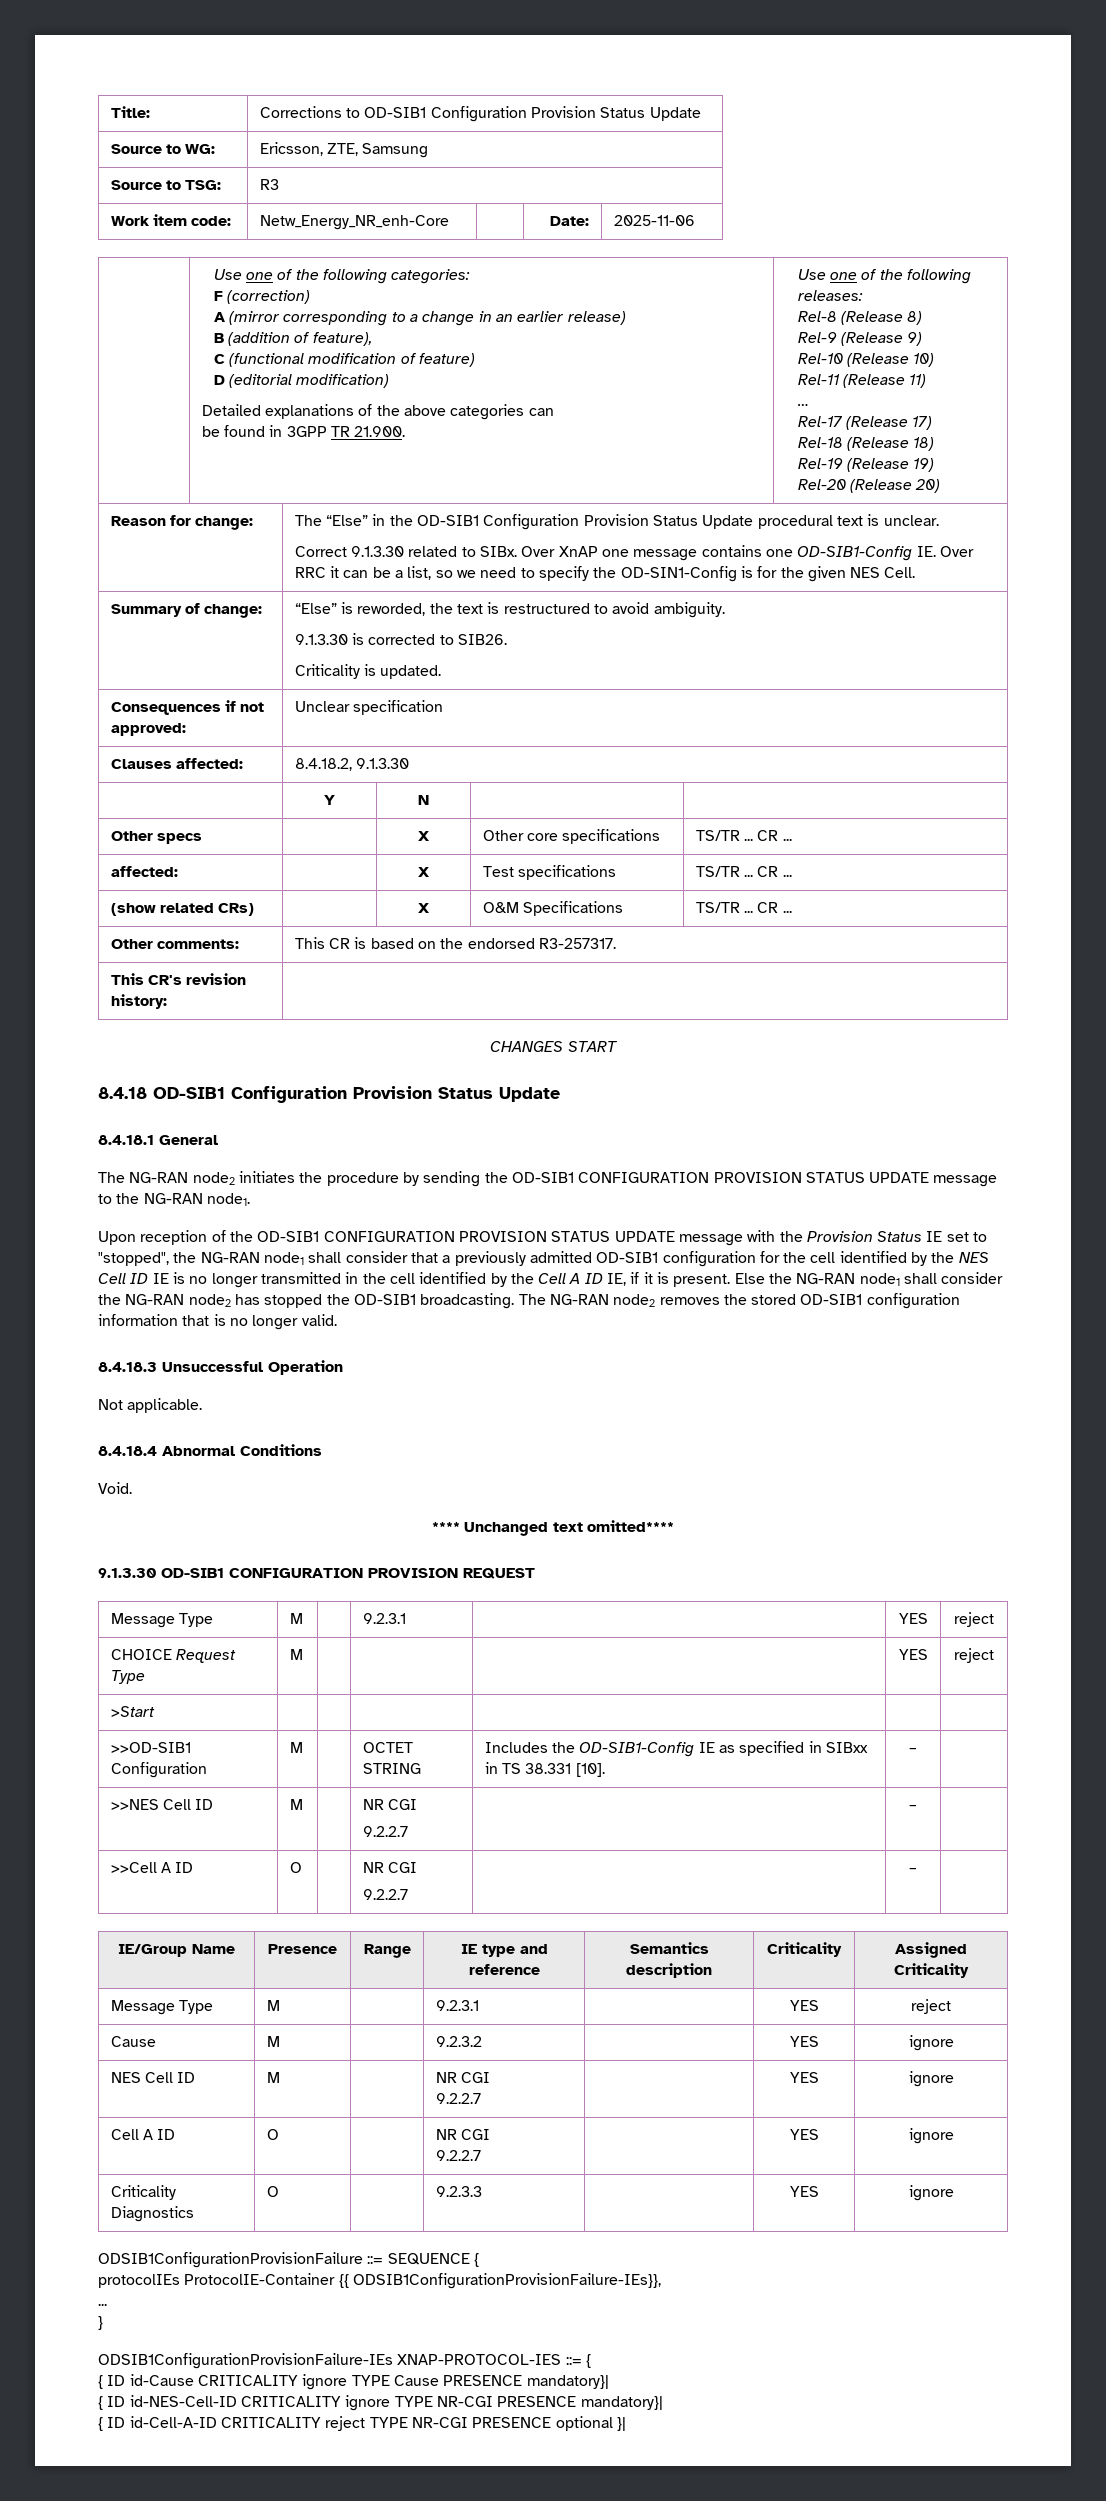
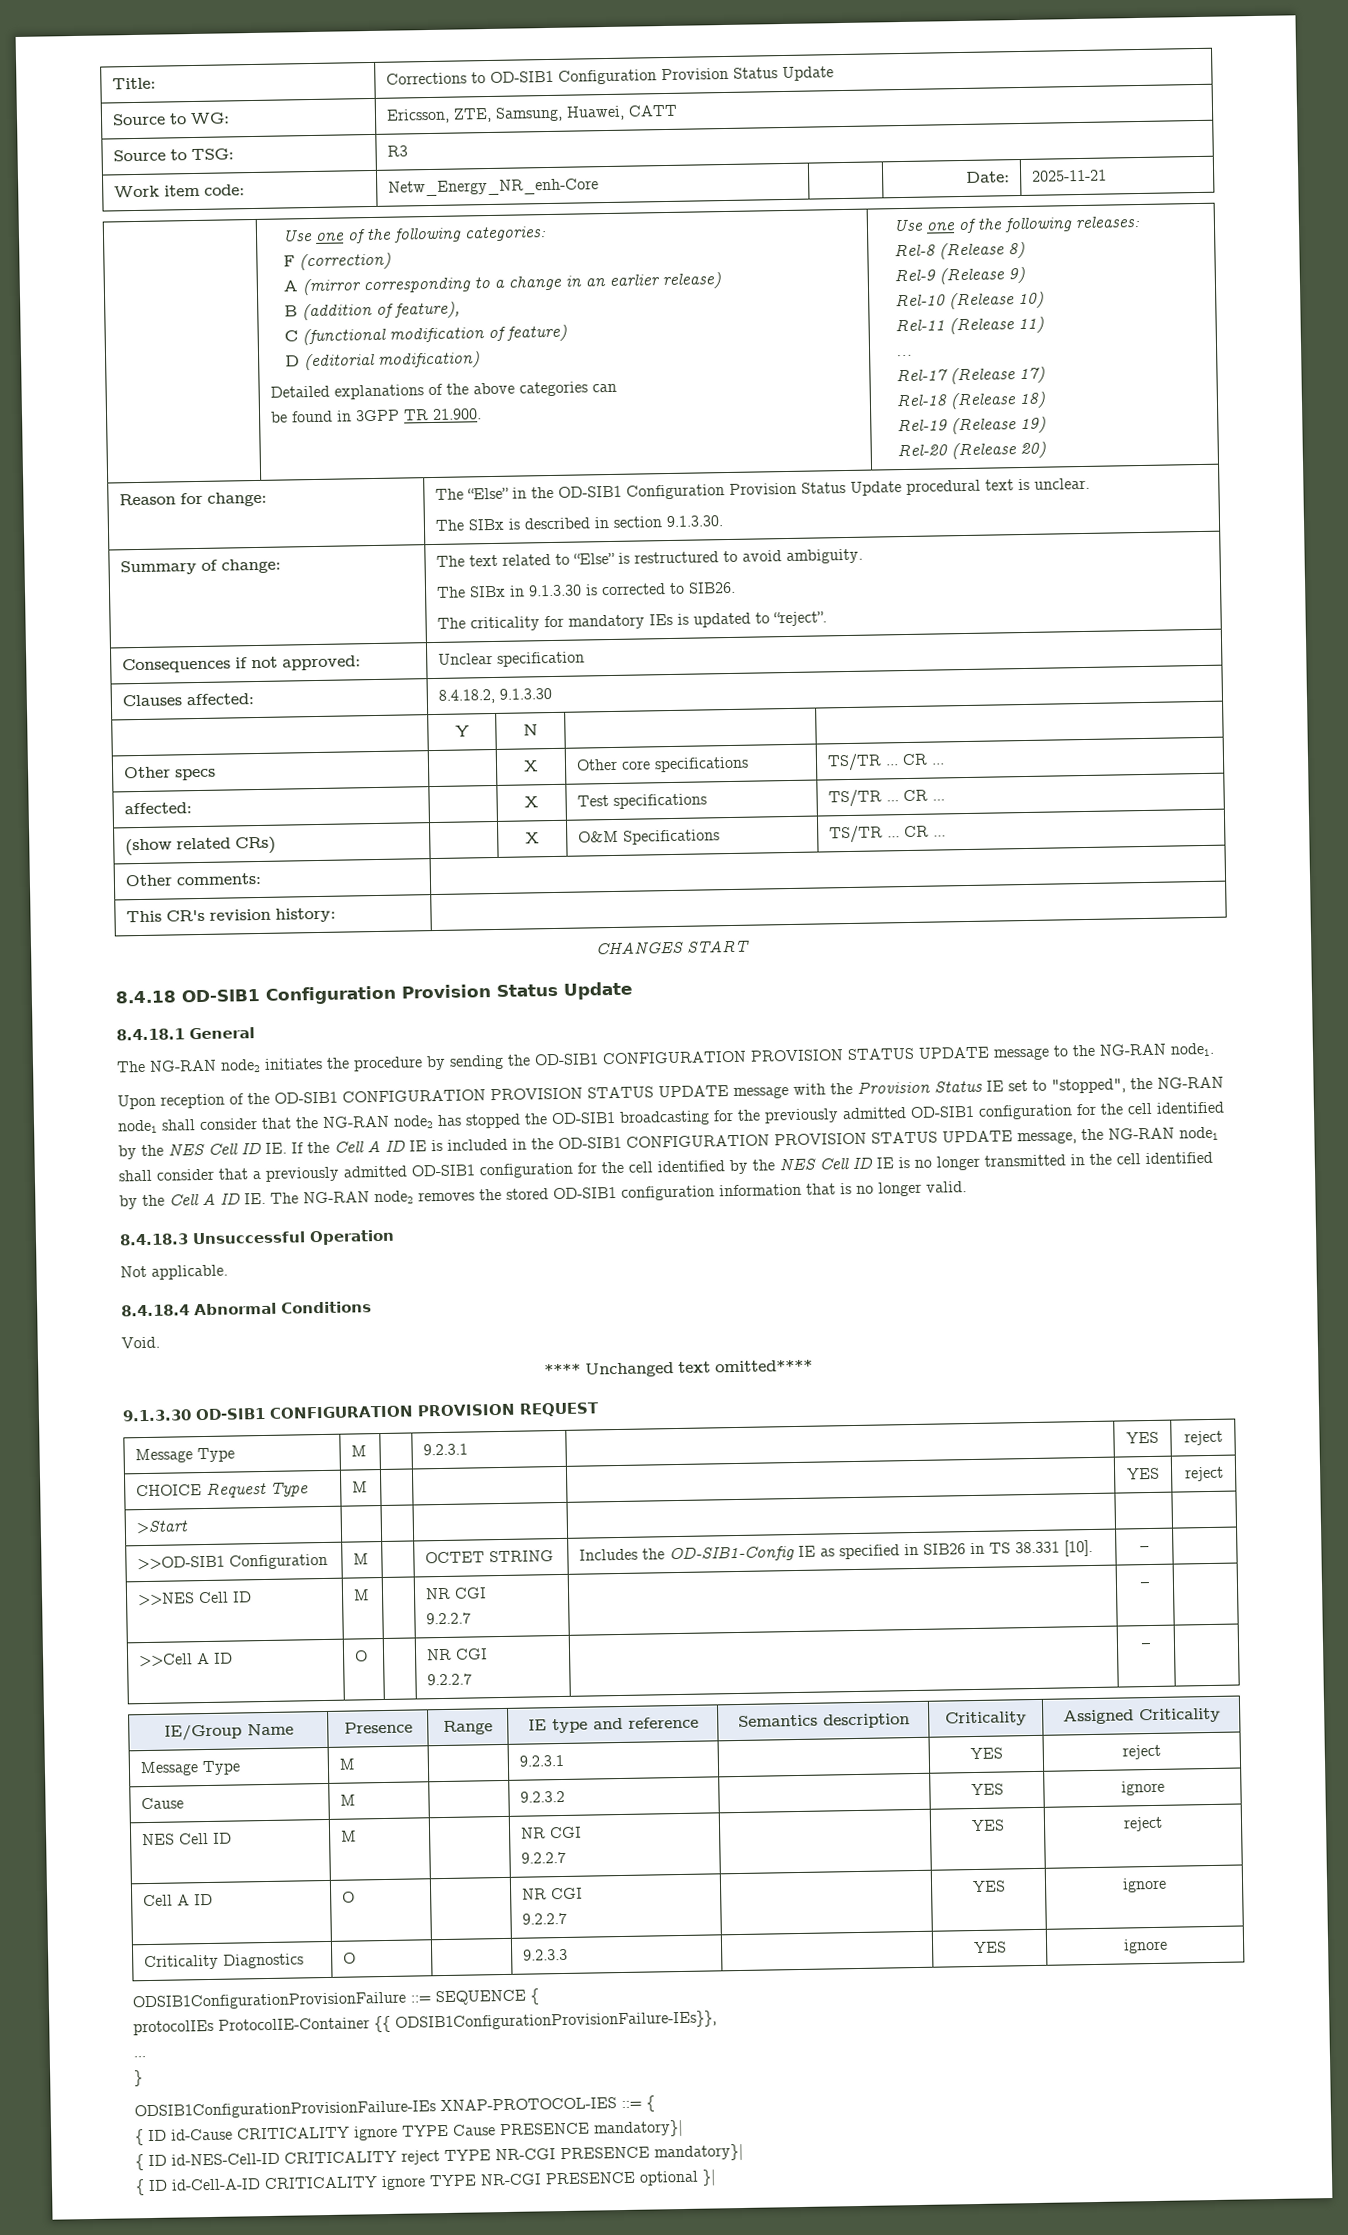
- Source to WG: | Ericsson, ZTE, Samsung
+ Source to WG: | Ericsson, ZTE, Samsung, Huawei, CATT
- Work item code: | Netw_Energy_NR_enh-Core | | Date: | 2025-11-06
+ Work item code: | Netw_Energy_NR_enh-Core | | Date: | 2025-11-21
- Correct 9.1.3.30 related to SIBx. Over XnAP one message contains one OD-SIB1-Config IE. Over RRC it can be a list, so we need to specify the OD-SIN1-Config is for the given NES Cell.
- Summary of change: | “Else” is reworded, the text is restructured to avoid ambiguity.
- 9.1.3.30 is corrected to SIB26.
- Criticality is updated.
+ The SIBx is described in section 9.1.3.30.
+ Summary of change: | The text related to “Else” is restructured to avoid ambiguity.
+ The SIBx in 9.1.3.30 is corrected to SIB26.
+ The criticality for mandatory IEs is updated to “reject”.
- Other comments: | This CR is based on the endorsed R3-257317.
+ Other comments: |
- Upon reception of the OD-SIB1 CONFIGURATION PROVISION STATUS UPDATE message with the Provision Status IE set to "stopped", the NG-RAN node1 shall consider that a previously admitted OD-SIB1 configuration for the cell identified by the NES Cell ID IE is no longer transmitted in the cell identified by the Cell A ID IE, if it is present. Else the NG-RAN node1 shall consider the NG-RAN node2 has stopped the OD-SIB1 broadcasting. The NG-RAN node2 removes the stored OD-SIB1 configuration information that is no longer valid.
+ Upon reception of the OD-SIB1 CONFIGURATION PROVISION STATUS UPDATE message with the Provision Status IE set to "stopped", the NG-RAN node1 shall consider that the NG-RAN node2 has stopped the OD-SIB1 broadcasting for the previously admitted OD-SIB1 configuration for the cell identified by the NES Cell ID IE. If the Cell A ID IE is included in the OD-SIB1 CONFIGURATION PROVISION STATUS UPDATE message, the NG-RAN node1 shall consider that a previously admitted OD-SIB1 configuration for the cell identified by the NES Cell ID IE is no longer transmitted in the cell identified by the Cell A ID IE. The NG-RAN node2 removes the stored OD-SIB1 configuration information that is no longer valid.
- >>OD-SIB1 Configuration | M | | OCTET STRING | Includes the OD-SIB1-Config IE as specified in SIBxx in TS 38.331 [10]. | – |
+ >>OD-SIB1 Configuration | M | | OCTET STRING | Includes the OD-SIB1-Config IE as specified in SIB26 in TS 38.331 [10]. | – |
  NES Cell ID | M | | NR CGI
- 9.2.2.7 | | YES | ignore
+ 9.2.2.7 | | YES | reject
- { ID id-NES-Cell-ID CRITICALITY ignore TYPE NR-CGI PRESENCE mandatory}|
+ { ID id-NES-Cell-ID CRITICALITY reject TYPE NR-CGI PRESENCE mandatory}|
- { ID id-Cell-A-ID CRITICALITY reject TYPE NR-CGI PRESENCE optional }|
+ { ID id-Cell-A-ID CRITICALITY ignore TYPE NR-CGI PRESENCE optional }|

